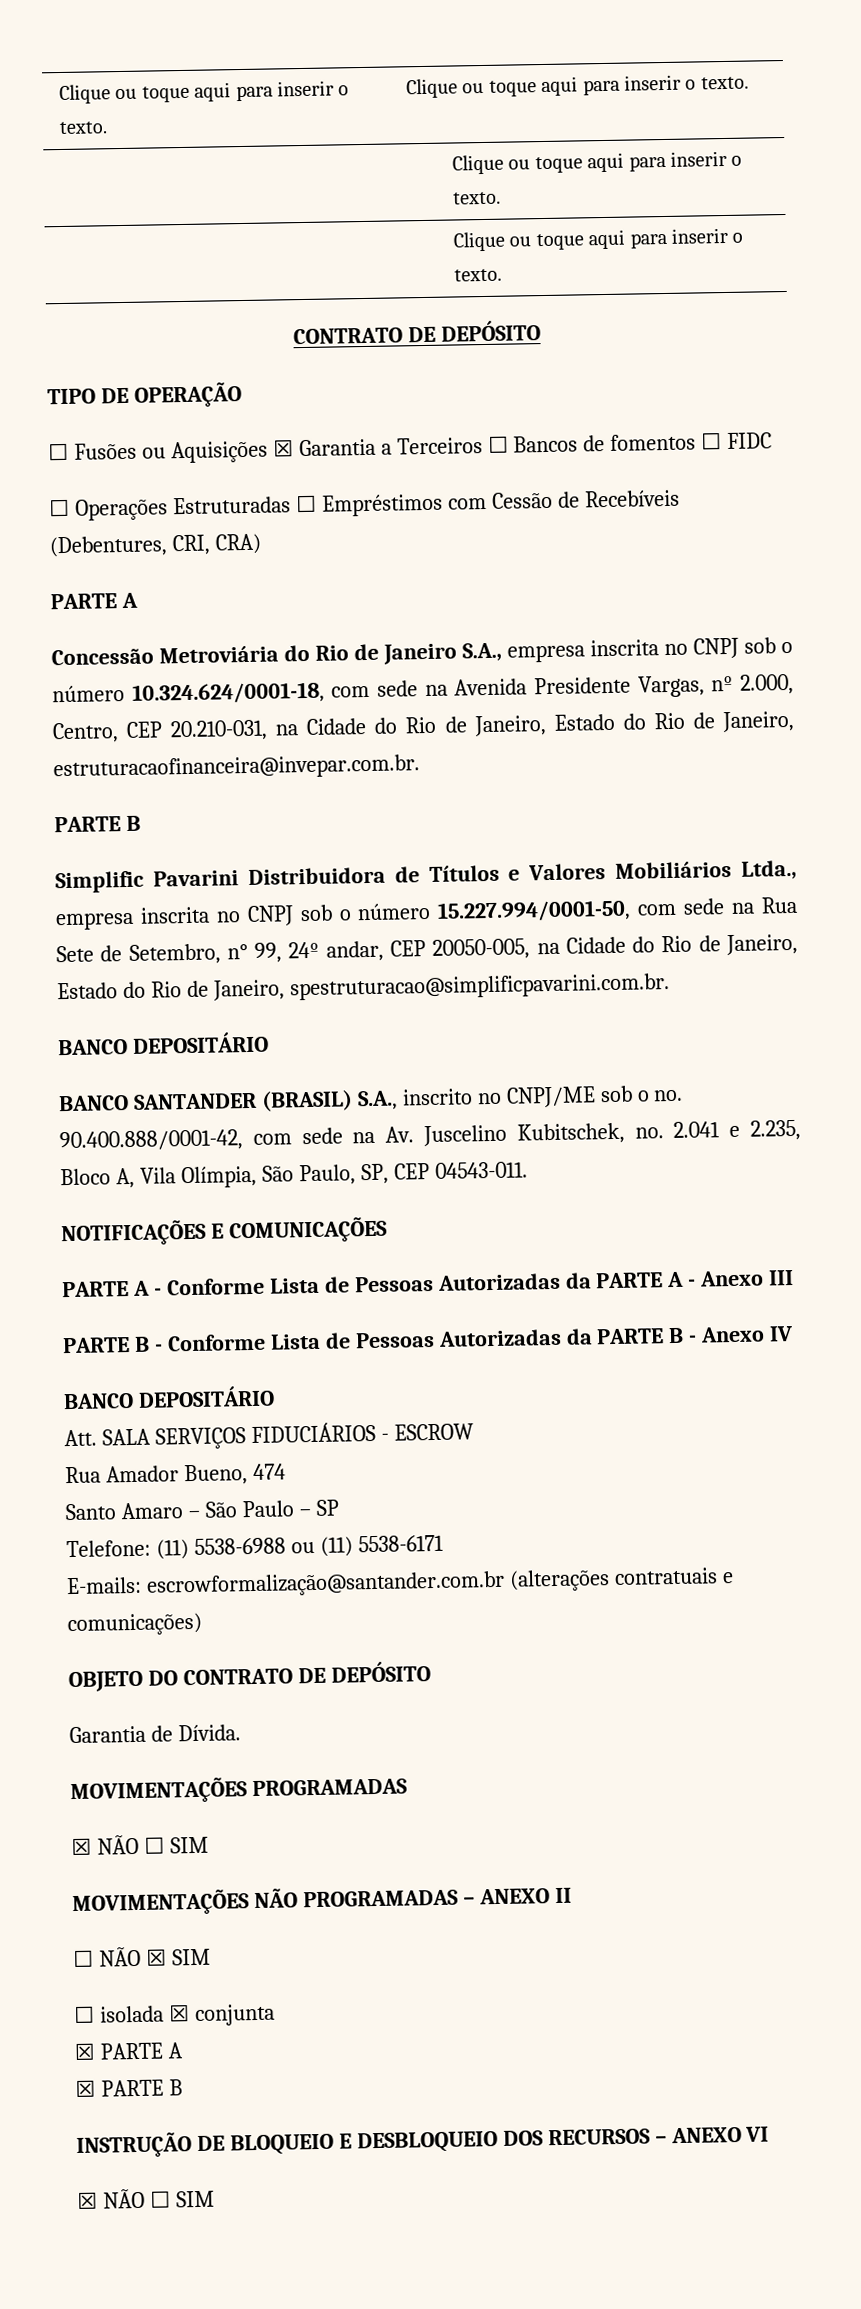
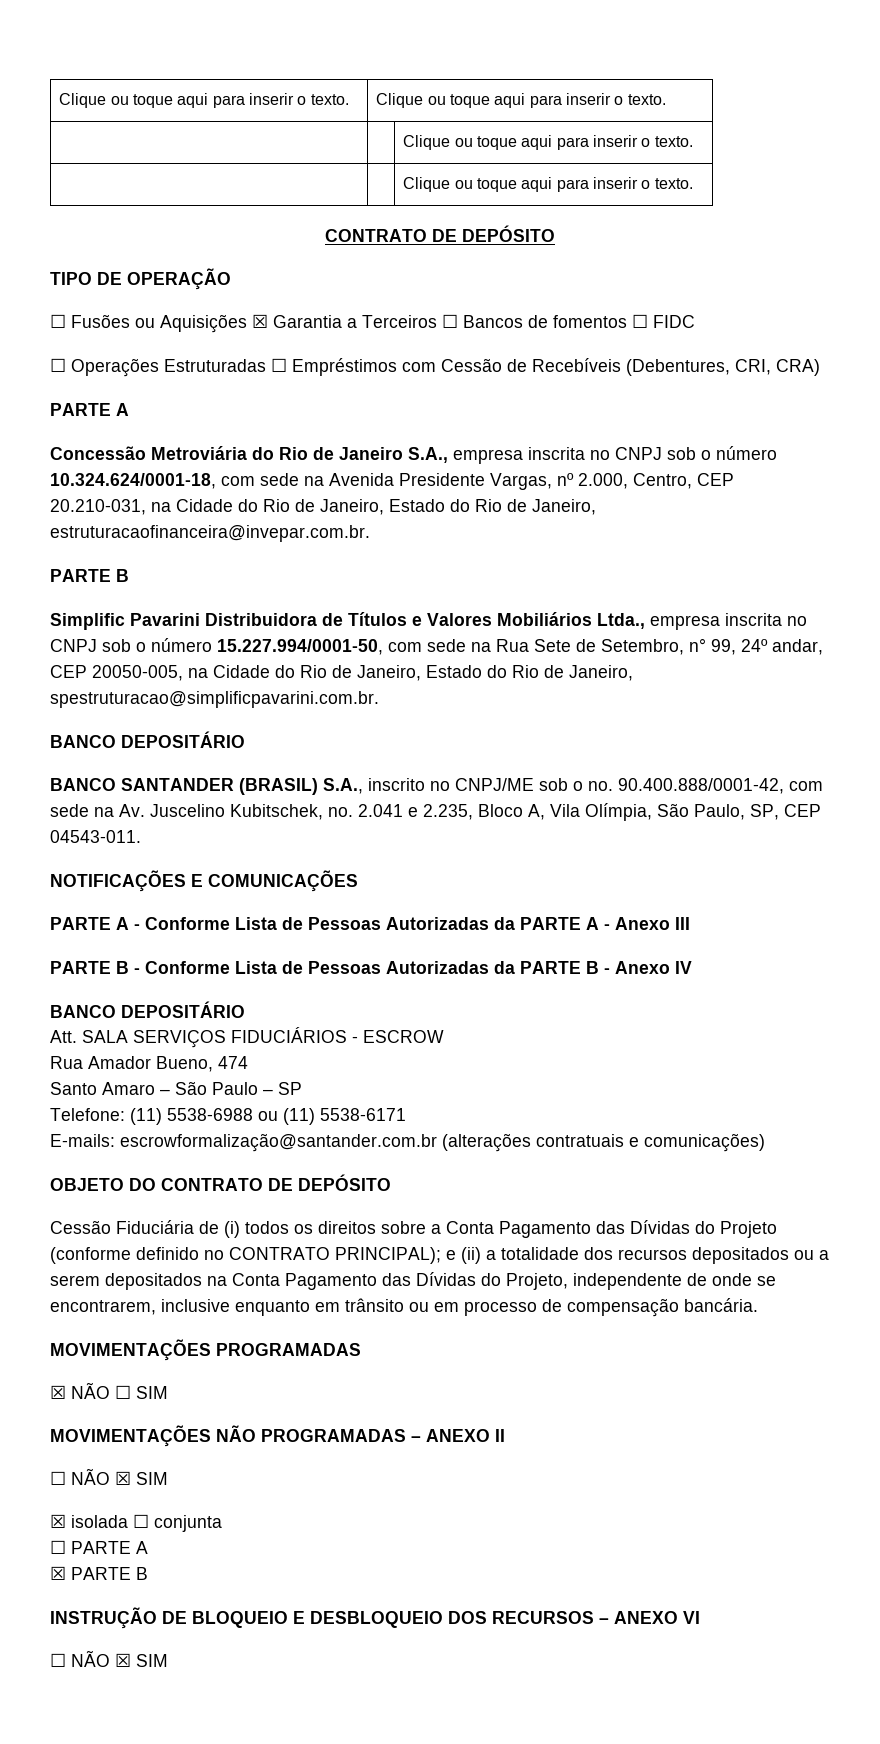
- Garantia de Dívida.
+ Cessão Fiduciária de (i) todos os direitos sobre a Conta Pagamento das Dívidas do Projeto (conforme definido no CONTRATO PRINCIPAL); e (ii) a totalidade dos recursos depositados ou a serem depositados na Conta Pagamento das Dívidas do Projeto, independente de onde se encontrarem, inclusive enquanto em trânsito ou em processo de compensação bancária.
- ☐ isolada ☒ conjunta
+ ☒ isolada ☐ conjunta
- ☒ PARTE A
+ ☐ PARTE A
  INSTRUÇÃO DE BLOQUEIO E DESBLOQUEIO DOS RECURSOS – ANEXO VI
- ☒ NÃO ☐ SIM
+ ☐ NÃO ☒ SIM

